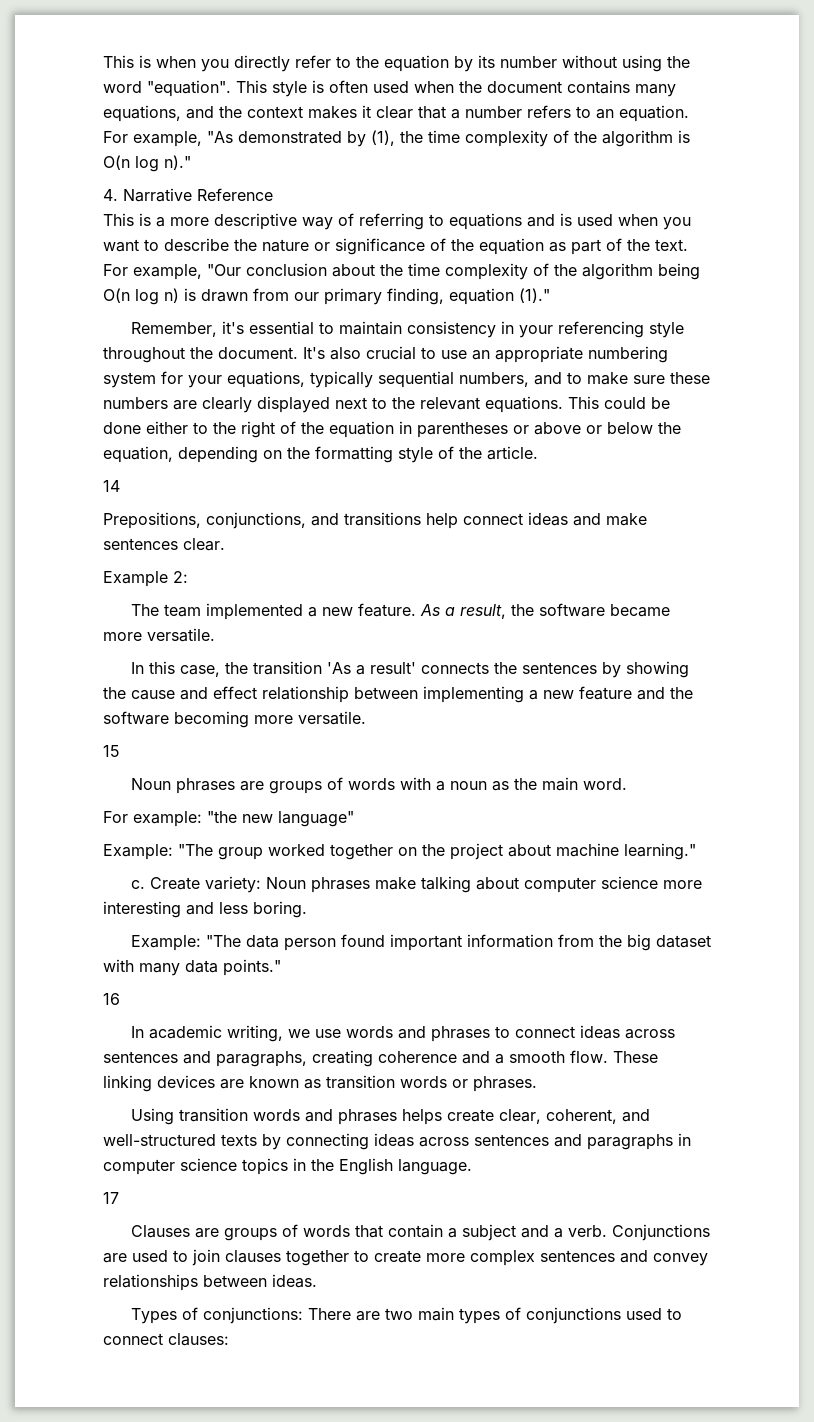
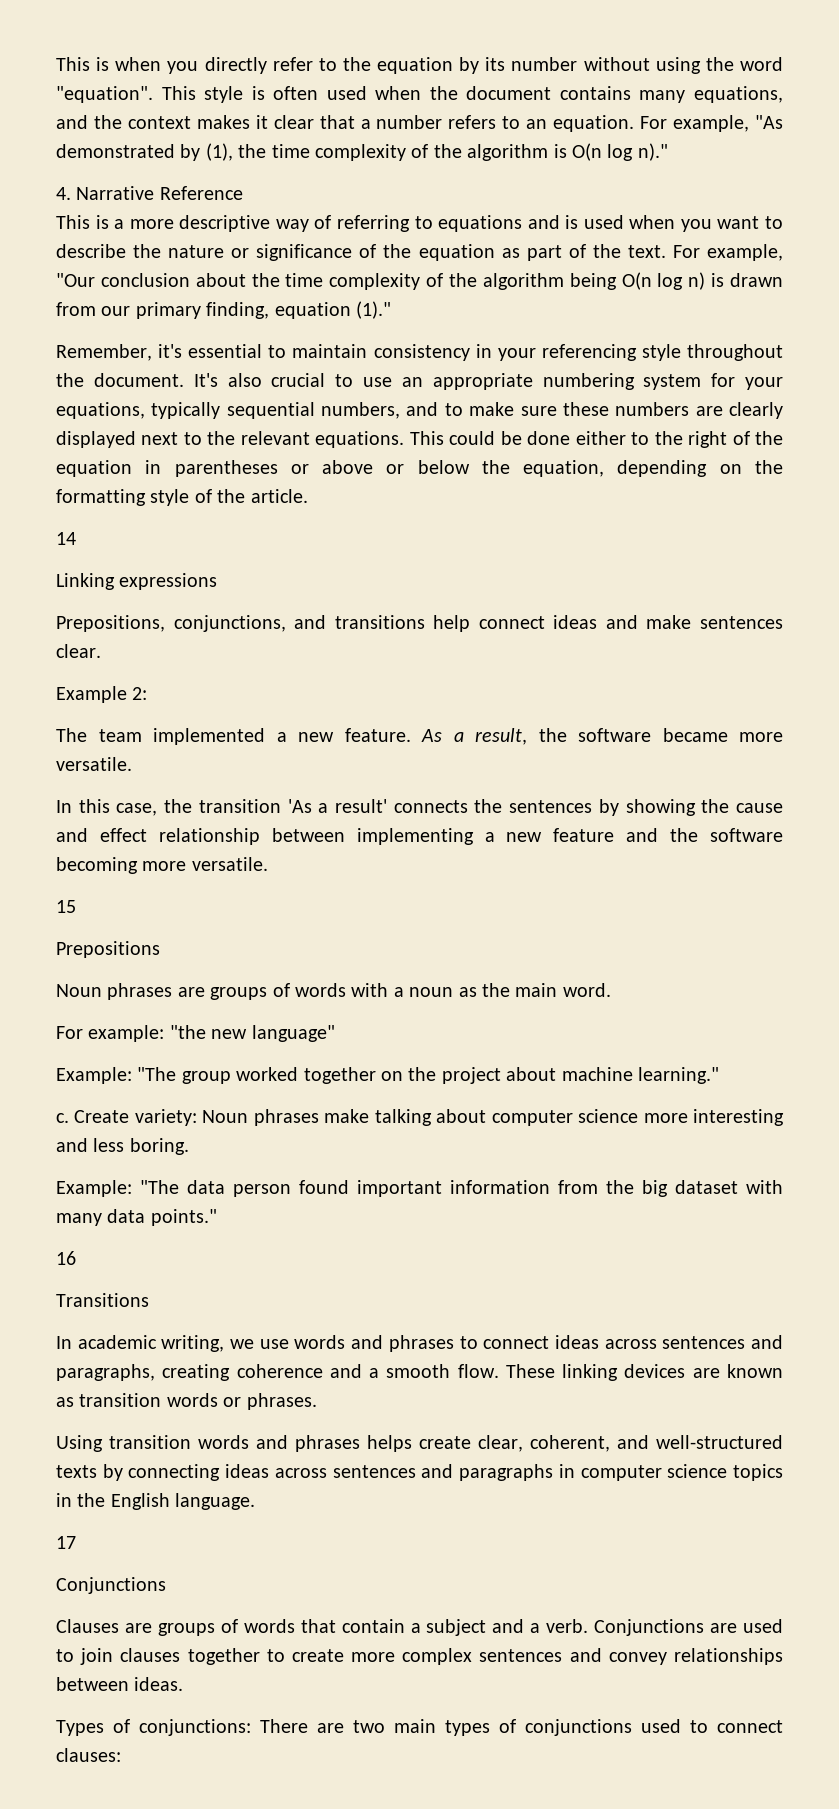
+ Linking expressions
+ Prepositions
+ Transitions
  17
+ Conjunctions

